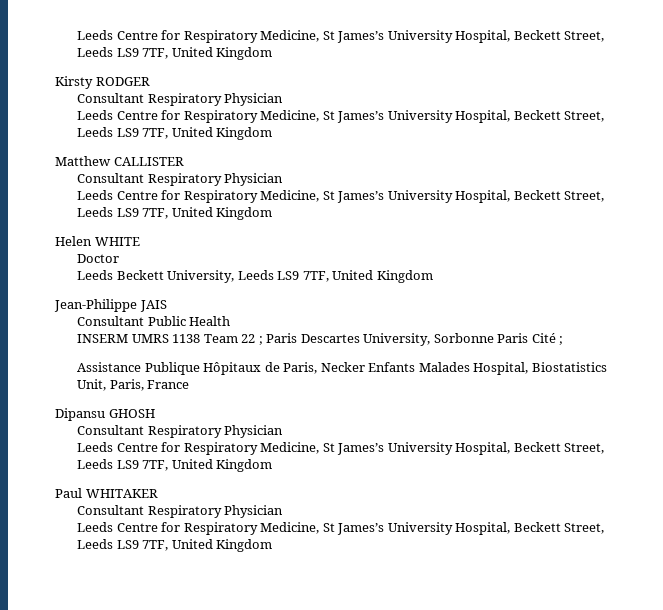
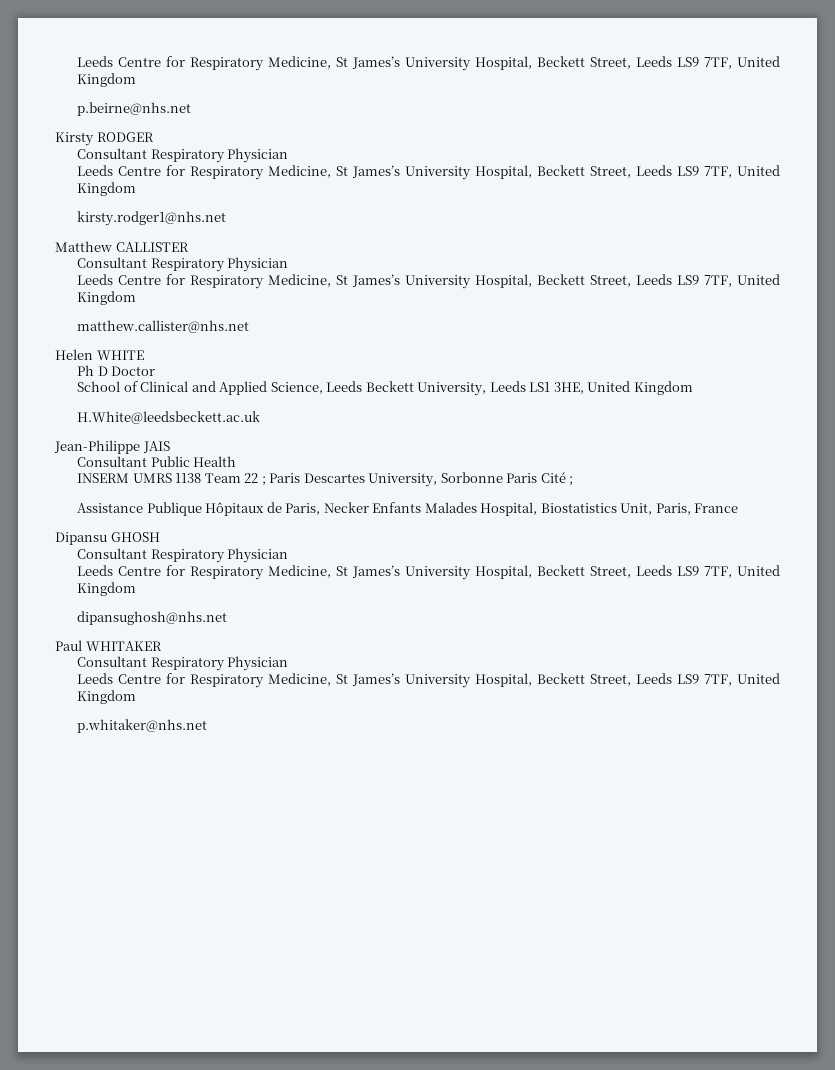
+ p.beirne@nhs.net
+ kirsty.rodger1@nhs.net
+ matthew.callister@nhs.net
- Doctor
+ Ph D Doctor
- Leeds Beckett University, Leeds LS9 7TF, United Kingdom
+ School of Clinical and Applied Science, Leeds Beckett University, Leeds LS1 3HE, United Kingdom
+ H.White@leedsbeckett.ac.uk
+ dipansughosh@nhs.net
+ p.whitaker@nhs.net

